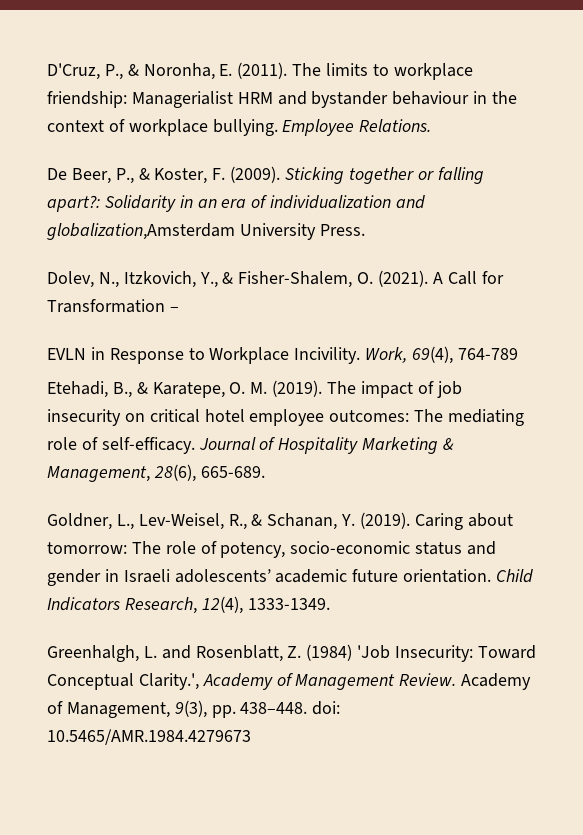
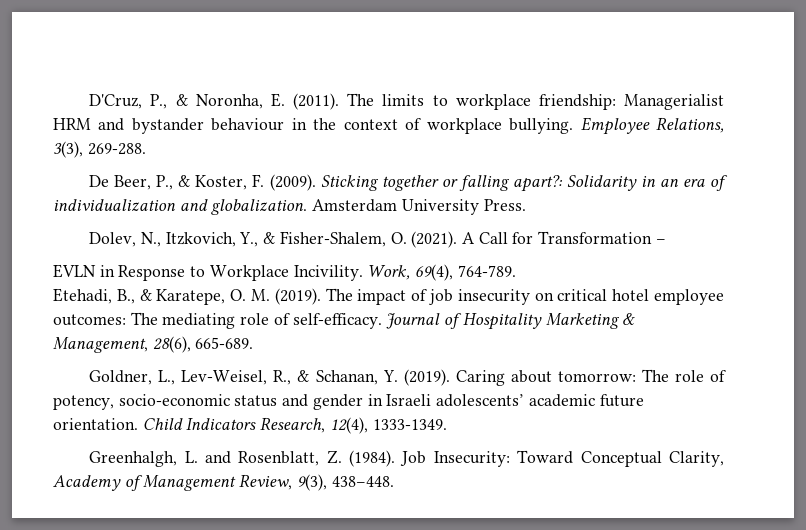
- Employee Relations.
+ Employee Relations, 3(3), 269-288.
- Sticking together or falling apart?: Solidarity in an era of individualization and globalization,Amsterdam University Press.
+ Sticking together or falling apart?: Solidarity in an era of individualization and globalization. Amsterdam University Press.
- Work, 69(4), 764-789
+ Work, 69(4), 764-789.
- Greenhalgh, L. and Rosenblatt, Z. (1984) 'Job Insecurity: Toward Conceptual Clarity.', Academy of Management Review. Academy of Management, 9(3), pp. 438–448. doi: 10.5465/AMR.1984.4279673
+ Greenhalgh, L. and Rosenblatt, Z. (1984). Job Insecurity: Toward Conceptual Clarity, Academy of Management Review, 9(3), 438–448.

